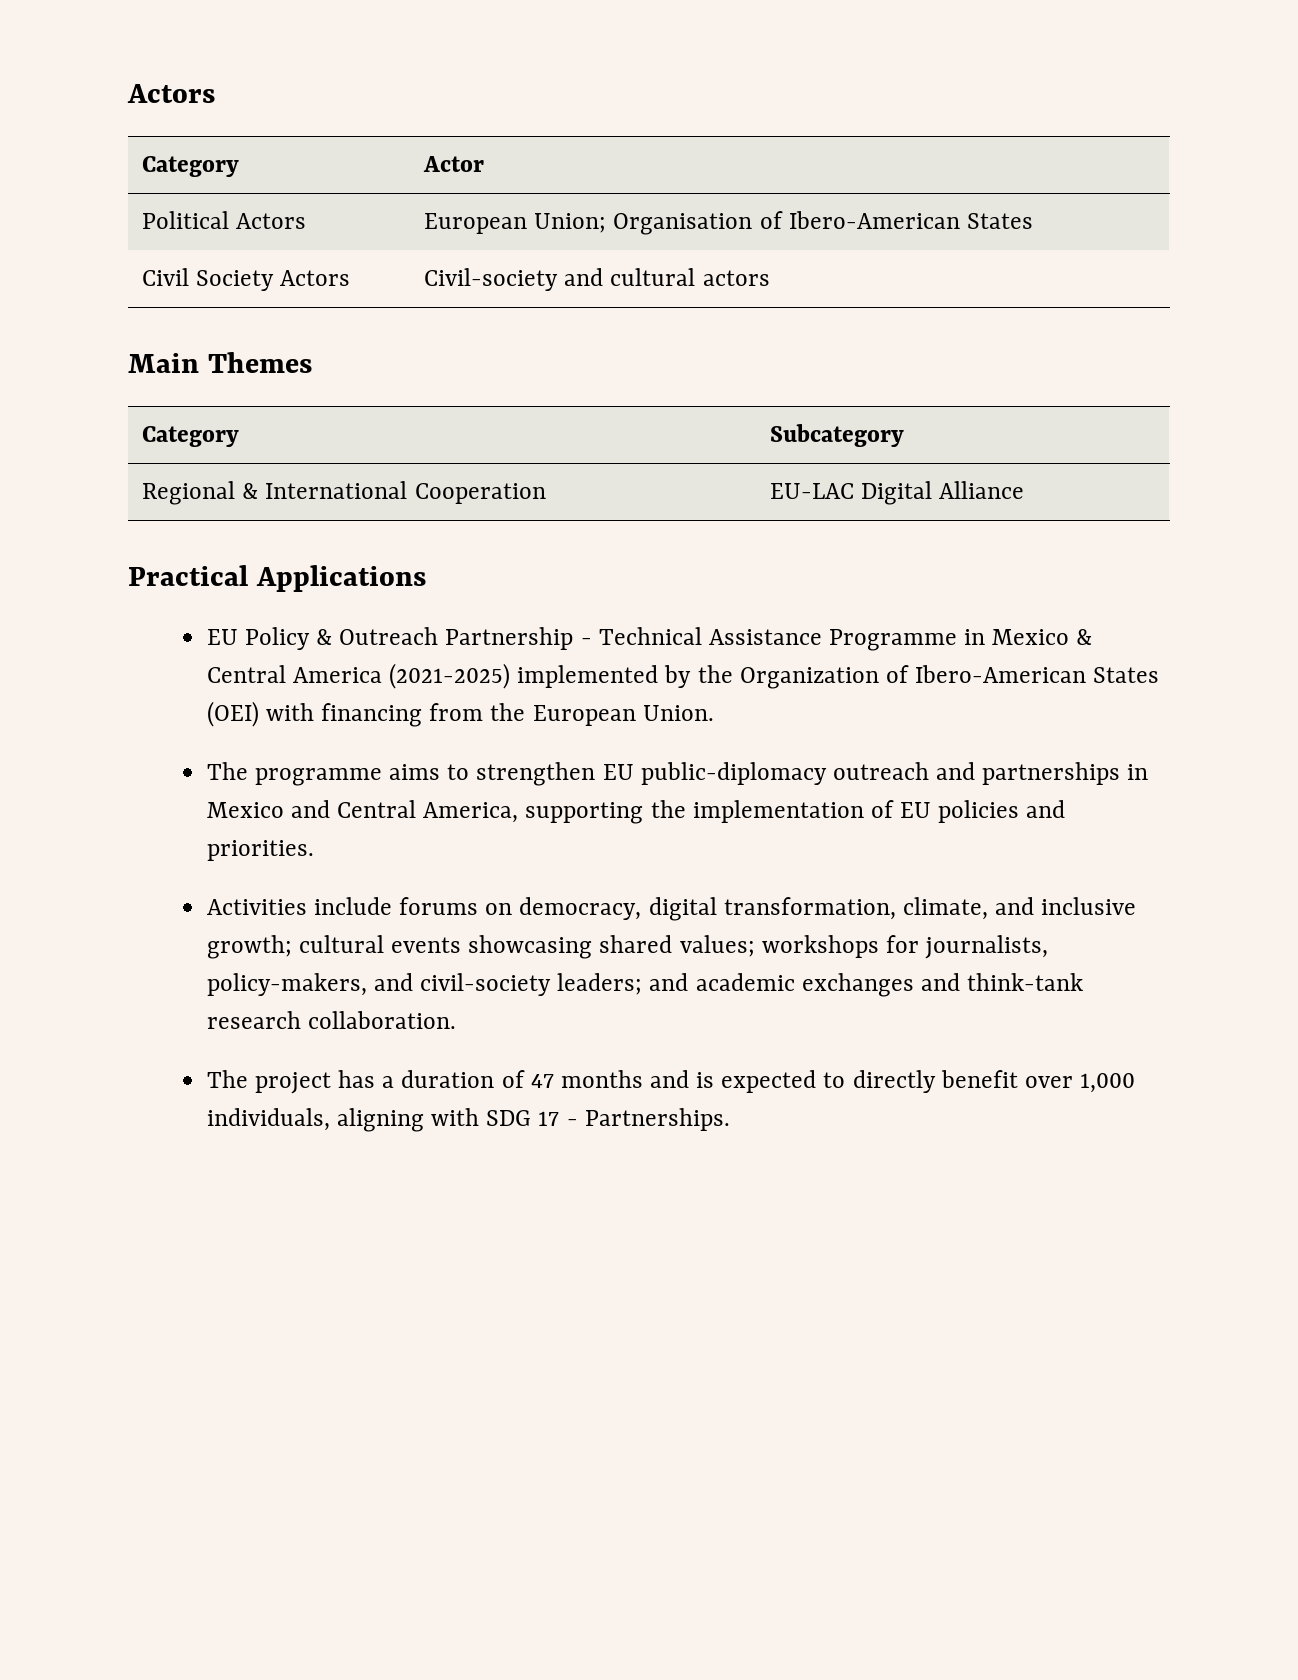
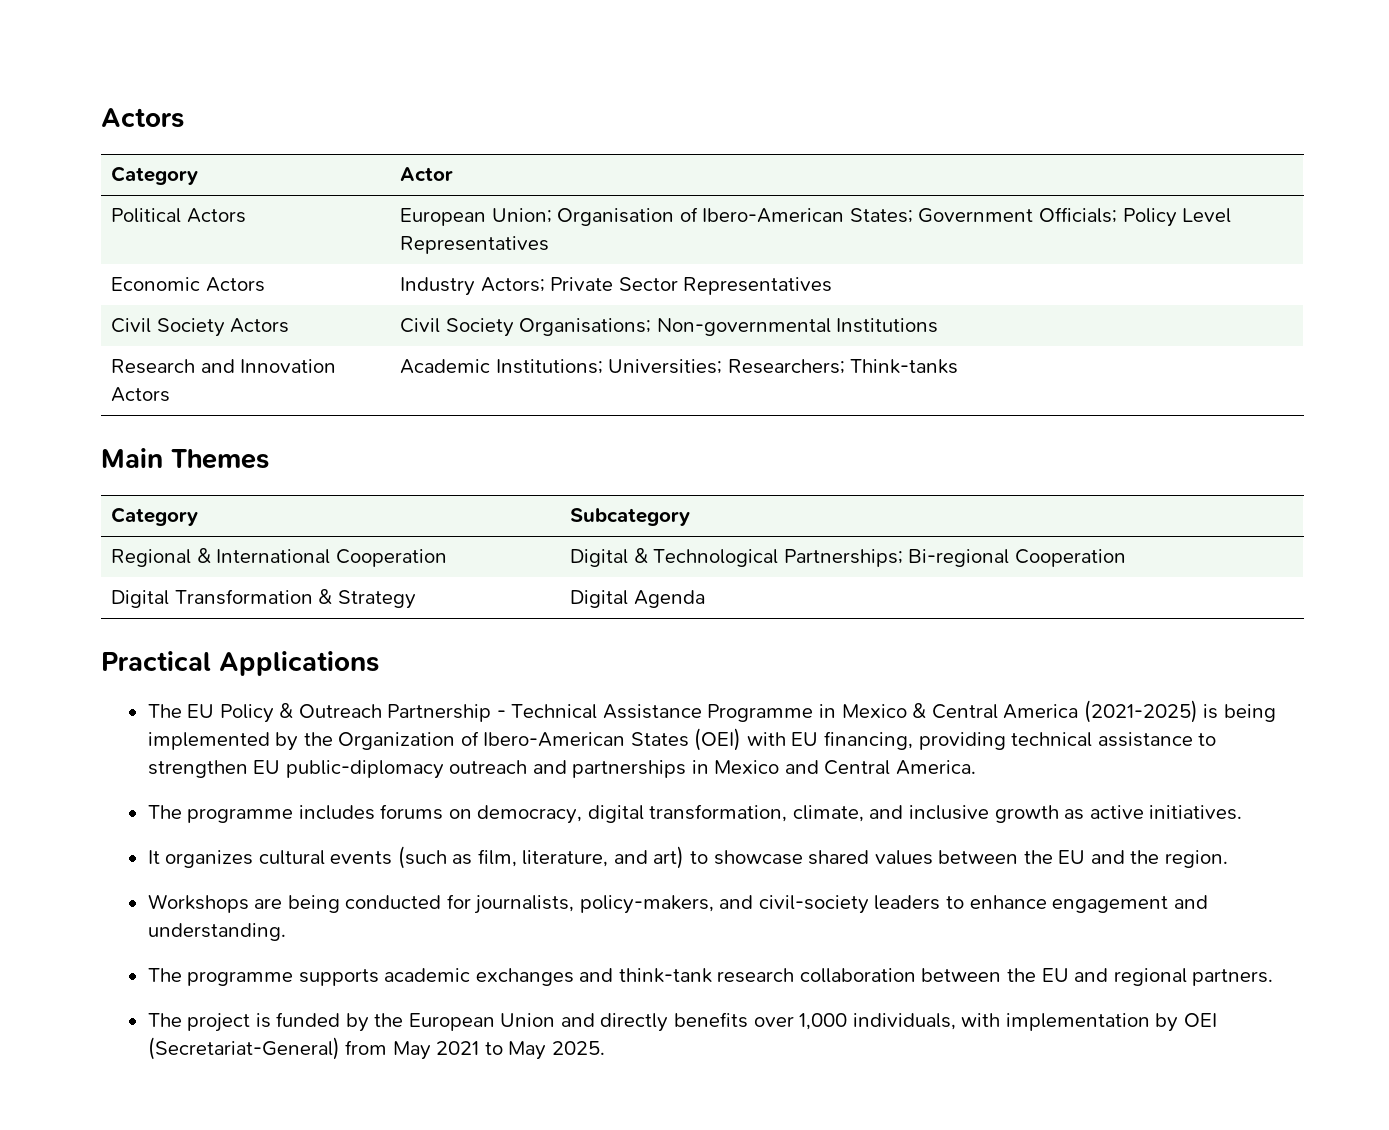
- Political Actors | European Union; Organisation of Ibero-American States
- Civil Society Actors | Civil-society and cultural actors
+ Political Actors | European Union; Organisation of Ibero-American States; Government Officials; Policy Level Representatives
+ Economic Actors | Industry Actors; Private Sector Representatives
+ Civil Society Actors | Civil Society Organisations; Non-governmental Institutions
+ Research and Innovation Actors | Academic Institutions; Universities; Researchers; Think-tanks
- Regional & International Cooperation | EU-LAC Digital Alliance
+ Regional & International Cooperation | Digital & Technological Partnerships; Bi-regional Cooperation
+ Digital Transformation & Strategy | Digital Agenda
- EU Policy & Outreach Partnership - Technical Assistance Programme in Mexico & Central America (2021-2025) implemented by the Organization of Ibero-American States (OEI) with financing from the European Union.
- The programme aims to strengthen EU public-diplomacy outreach and partnerships in Mexico and Central America, supporting the implementation of EU policies and priorities.
- Activities include forums on democracy, digital transformation, climate, and inclusive growth; cultural events showcasing shared values; workshops for journalists, policy-makers, and civil-society leaders; and academic exchanges and think-tank research collaboration.
- The project has a duration of 47 months and is expected to directly benefit over 1,000 individuals, aligning with SDG 17 - Partnerships.
+ The EU Policy & Outreach Partnership - Technical Assistance Programme in Mexico & Central America (2021-2025) is being implemented by the Organization of Ibero-American States (OEI) with EU financing, providing technical assistance to strengthen EU public-diplomacy outreach and partnerships in Mexico and Central America.
+ The programme includes forums on democracy, digital transformation, climate, and inclusive growth as active initiatives.
+ It organizes cultural events (such as film, literature, and art) to showcase shared values between the EU and the region.
+ Workshops are being conducted for journalists, policy-makers, and civil-society leaders to enhance engagement and understanding.
+ The programme supports academic exchanges and think-tank research collaboration between the EU and regional partners.
+ The project is funded by the European Union and directly benefits over 1,000 individuals, with implementation by OEI (Secretariat-General) from May 2021 to May 2025.

